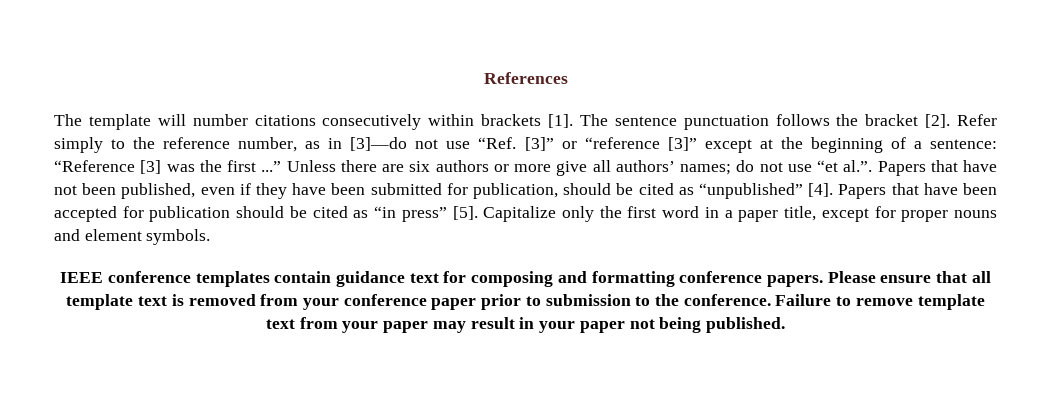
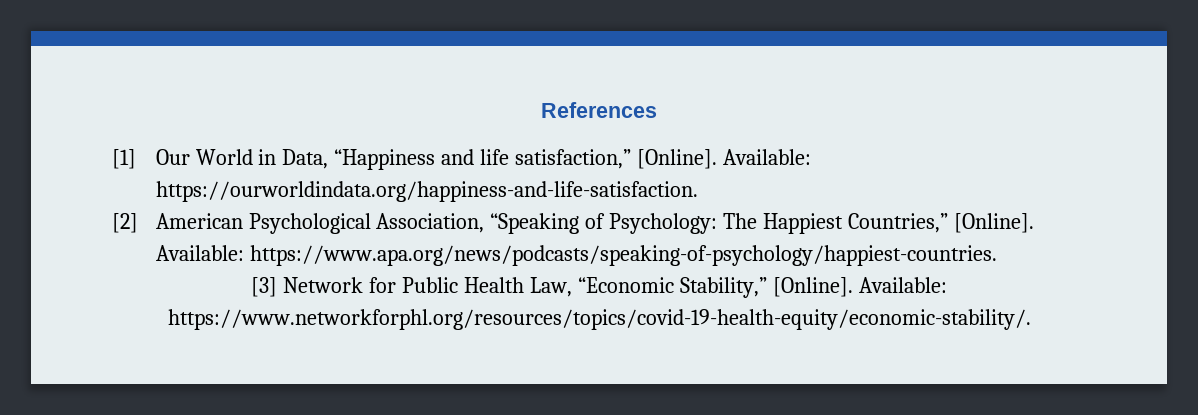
- The template will number citations consecutively within brackets [1]. The sentence punctuation follows the bracket [2]. Refer simply to the reference number, as in [3]—do not use “Ref. [3]” or “reference [3]” except at the beginning of a sentence: “Reference [3] was the first ...” Unless there are six authors or more give all authors’ names; do not use “et al.”. Papers that have not been published, even if they have been submitted for publication, should be cited as “unpublished” [4]. Papers that have been accepted for publication should be cited as “in press” [5]. Capitalize only the first word in a paper title, except for proper nouns and element symbols.
- IEEE conference templates contain guidance text for composing and formatting conference papers. Please ensure that all template text is removed from your conference paper prior to submission to the conference. Failure to remove template text from your paper may result in your paper not being published.
+ [1] Our World in Data, “Happiness and life satisfaction,” [Online]. Available: https://ourworldindata.org/happiness-and-life-satisfaction.
+ [2] American Psychological Association, “Speaking of Psychology: The Happiest Countries,” [Online]. Available: https://www.apa.org/news/podcasts/speaking-of-psychology/happiest-countries.
+ [3] Network for Public Health Law, “Economic Stability,” [Online]. Available: https://www.networkforphl.org/resources/topics/covid-19-health-equity/economic-stability/.

